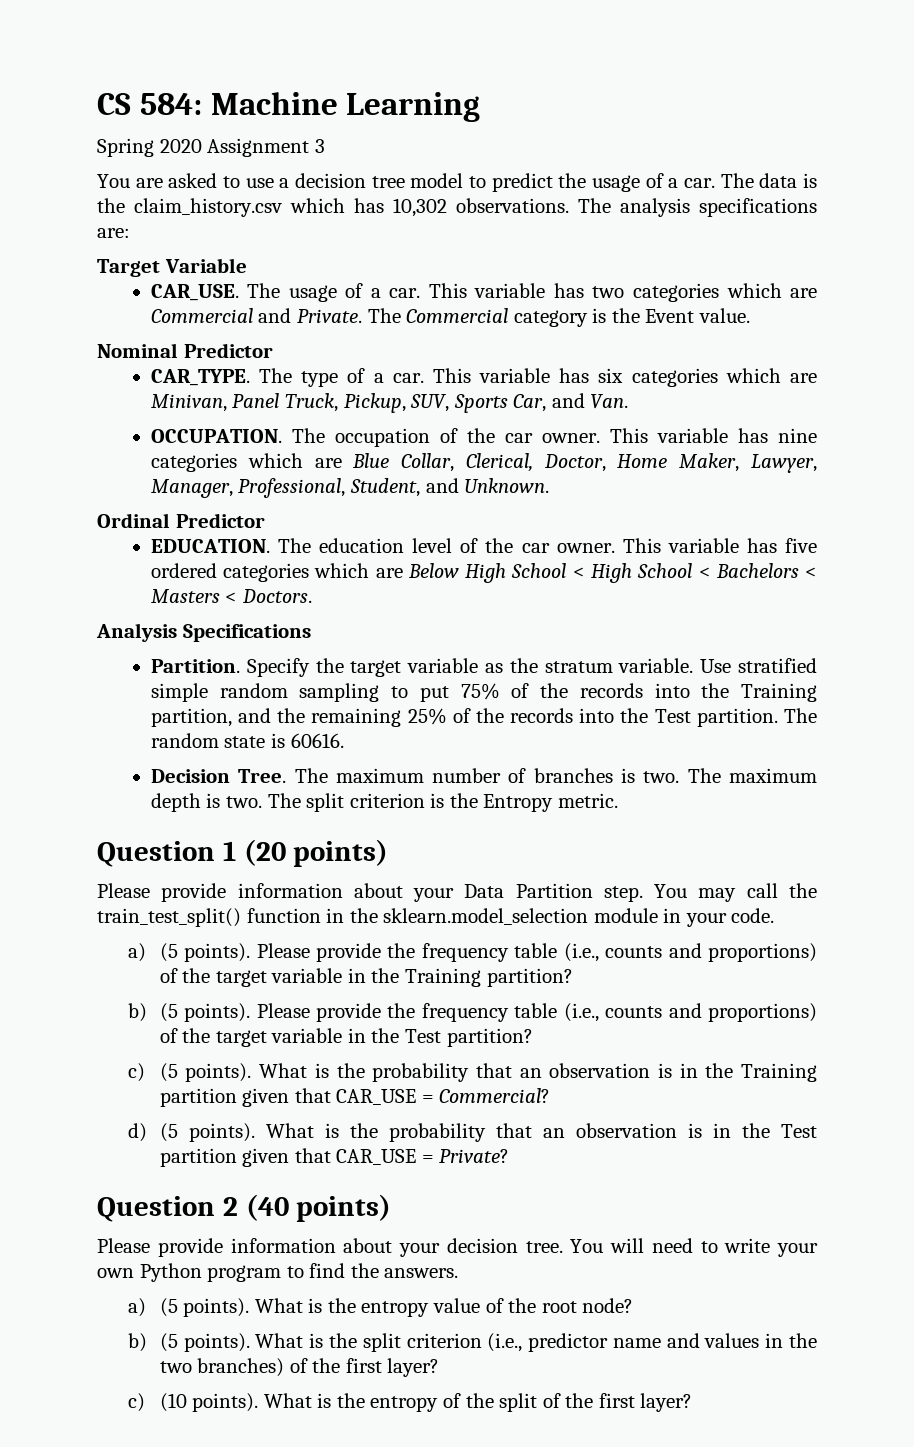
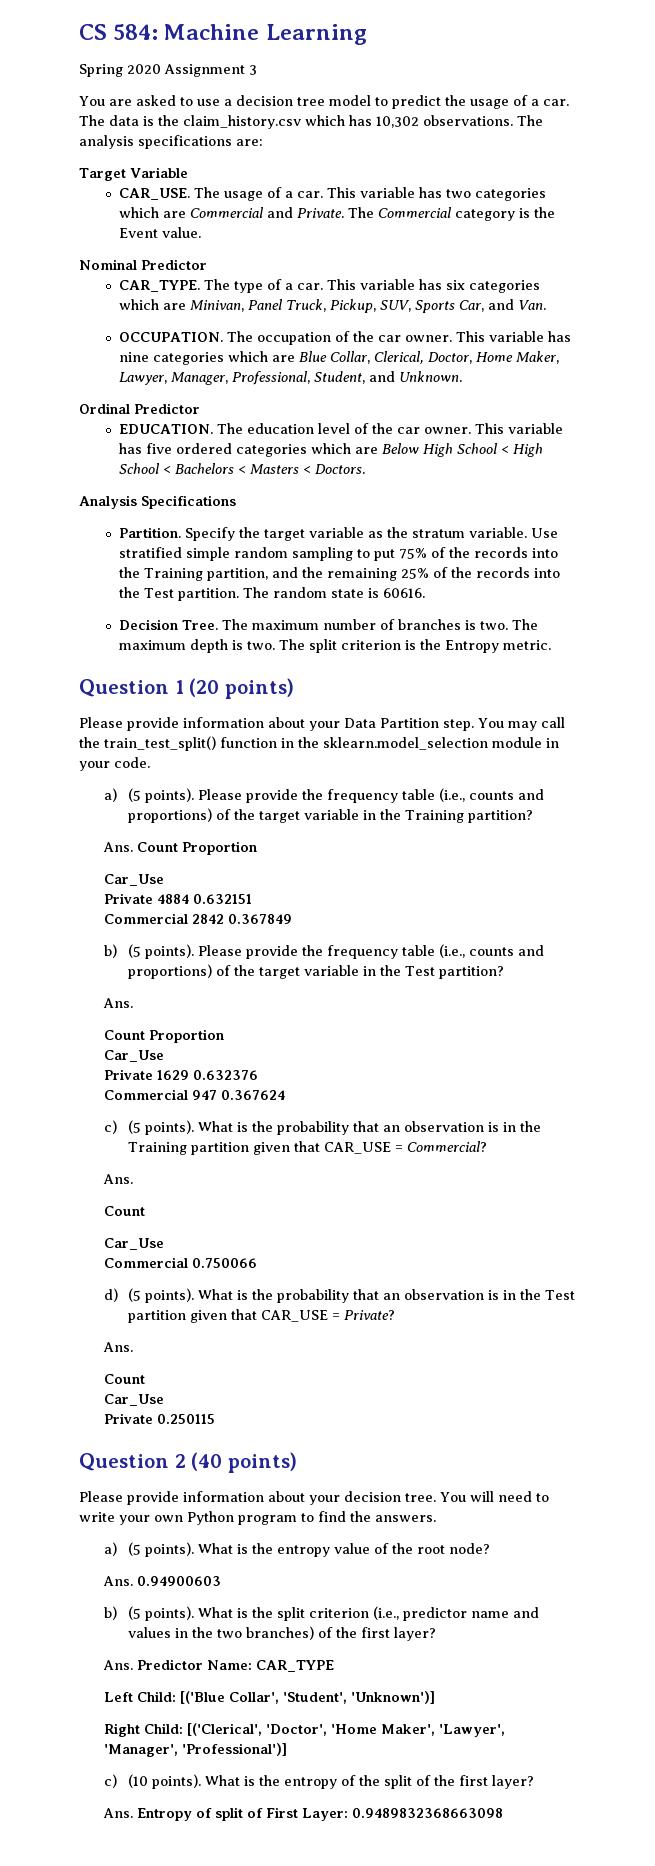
+ Ans. Count Proportion
+ Car_Use
+ Private 4884 0.632151
+ Commercial 2842 0.367849
  Please provide the frequency table (i.e., counts and proportions) of the target variable in the Test partition?
+ Ans.
+ Count Proportion
+ Car_Use
+ Private 1629 0.632376
+ Commercial 947 0.367624
  What is the probability that an observation is in the Training partition given that CAR_USE = Commercial?
+ Ans.
+ Count
+ Car_Use
+ Commercial 0.750066
  What is the probability that an observation is in the Test partition given that CAR_USE = Private?
+ Ans.
+ Count
+ Car_Use
+ Private 0.250115
+ Ans. 0.94900603
+ Ans. Predictor Name: CAR_TYPE
+ Left Child: [('Blue Collar', 'Student', 'Unknown')]
+ Right Child: [('Clerical', 'Doctor', 'Home Maker', 'Lawyer', 'Manager', 'Professional')]
+ Ans. Entropy of split of First Layer: 0.9489832368663098

